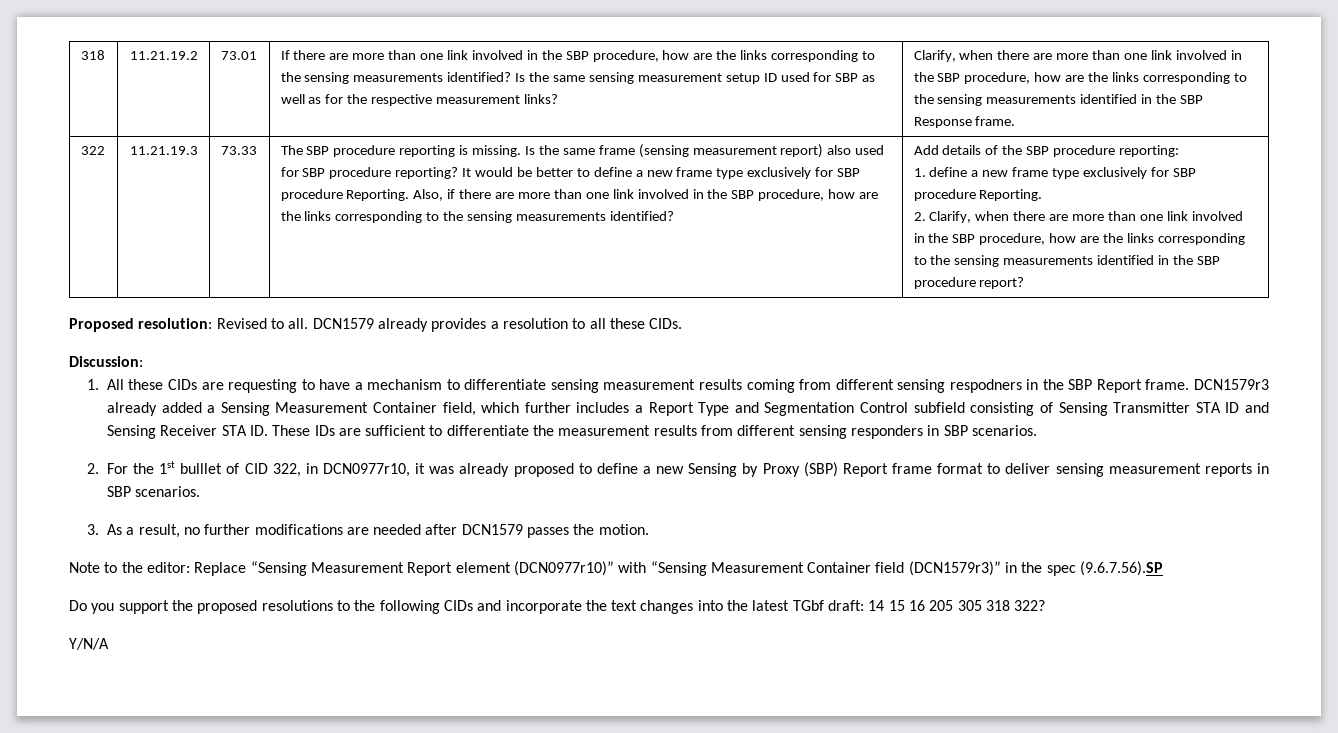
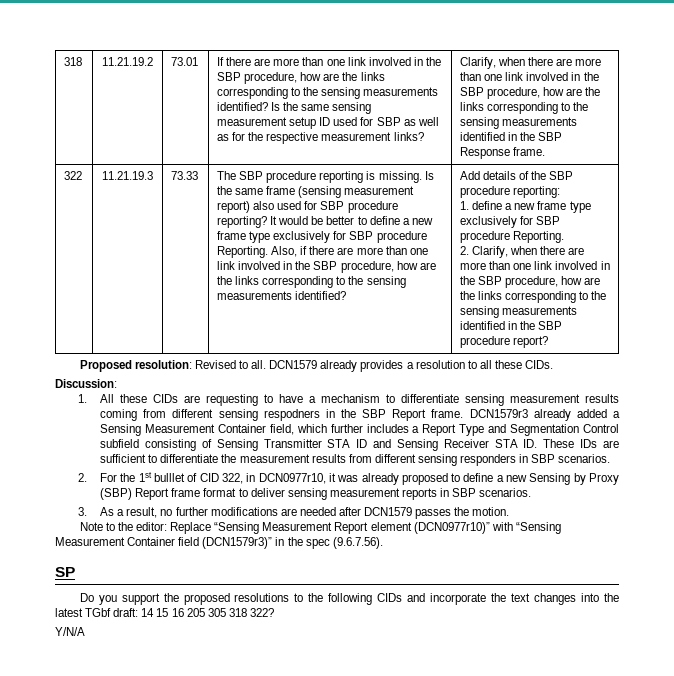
- Note to the editor: Replace “Sensing Measurement Report element (DCN0977r10)” with “Sensing Measurement Container field (DCN1579r3)” in the spec (9.6.7.56).SP
+ Note to the editor: Replace “Sensing Measurement Report element (DCN0977r10)” with “Sensing Measurement Container field (DCN1579r3)” in the spec (9.6.7.56).
+ SP

